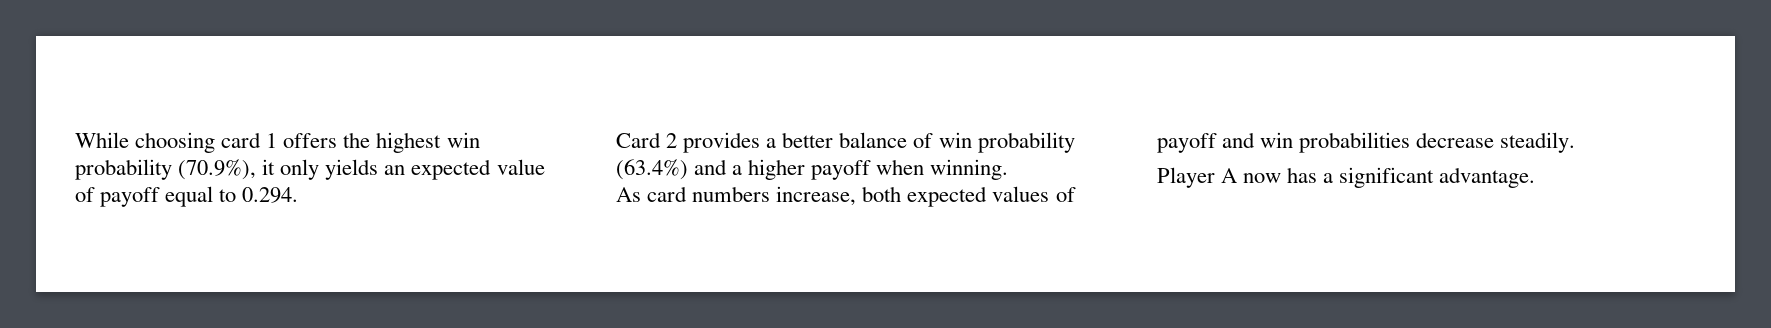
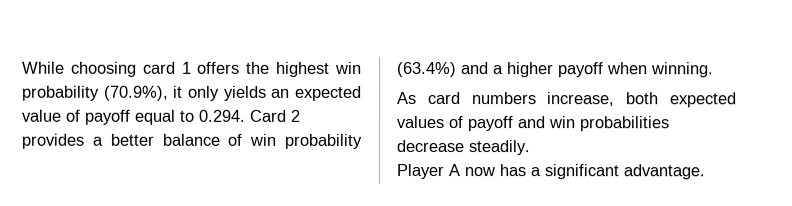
- While choosing card 1 offers the highest win probability (70.9%), it only yields an expected value of payoff equal to 0.294.
- Card 2 provides a better balance of win probability (63.4%) and a higher payoff when winning.
+ While choosing card 1 offers the highest win probability (70.9%), it only yields an expected value of payoff equal to 0.294. Card 2 provides a better balance of win probability (63.4%) and a higher payoff when winning.

